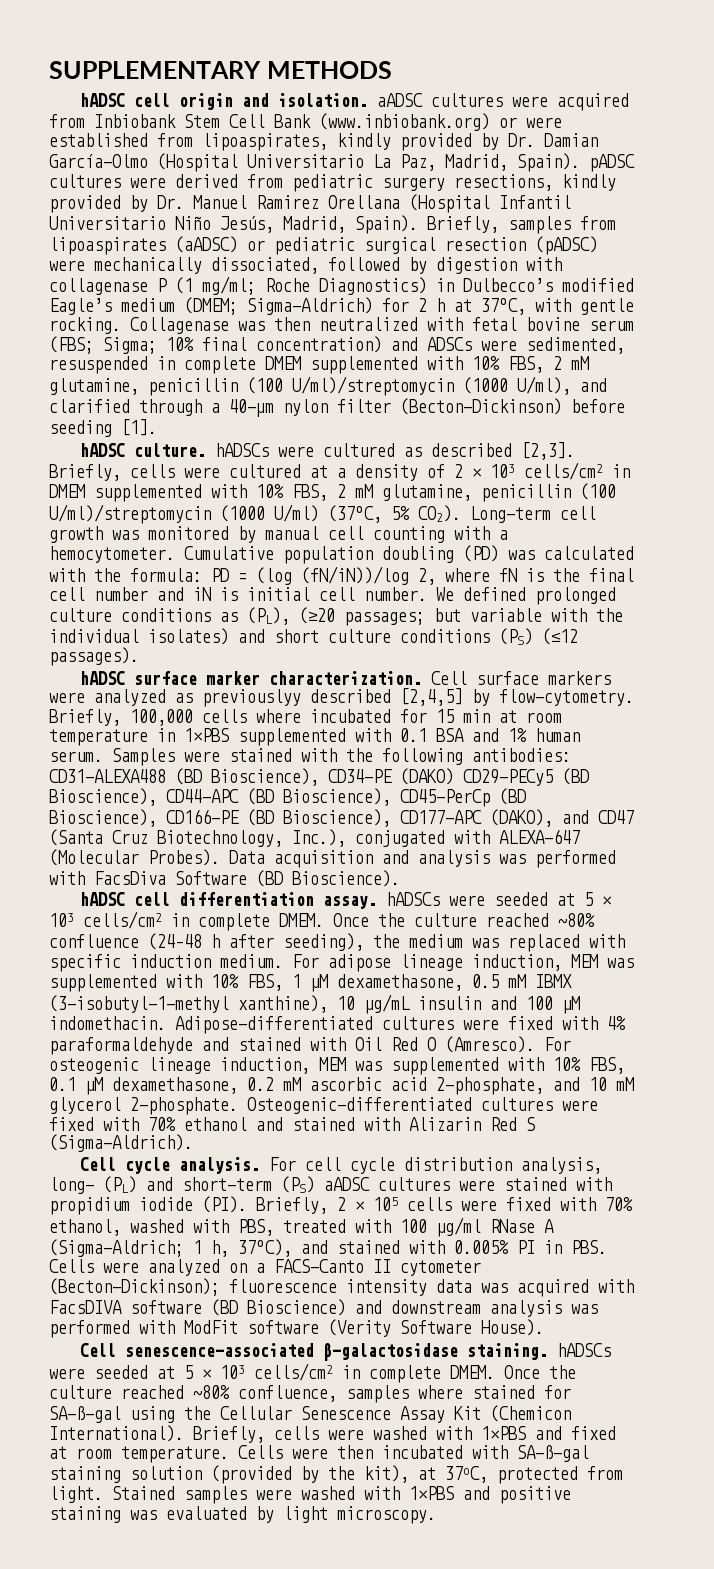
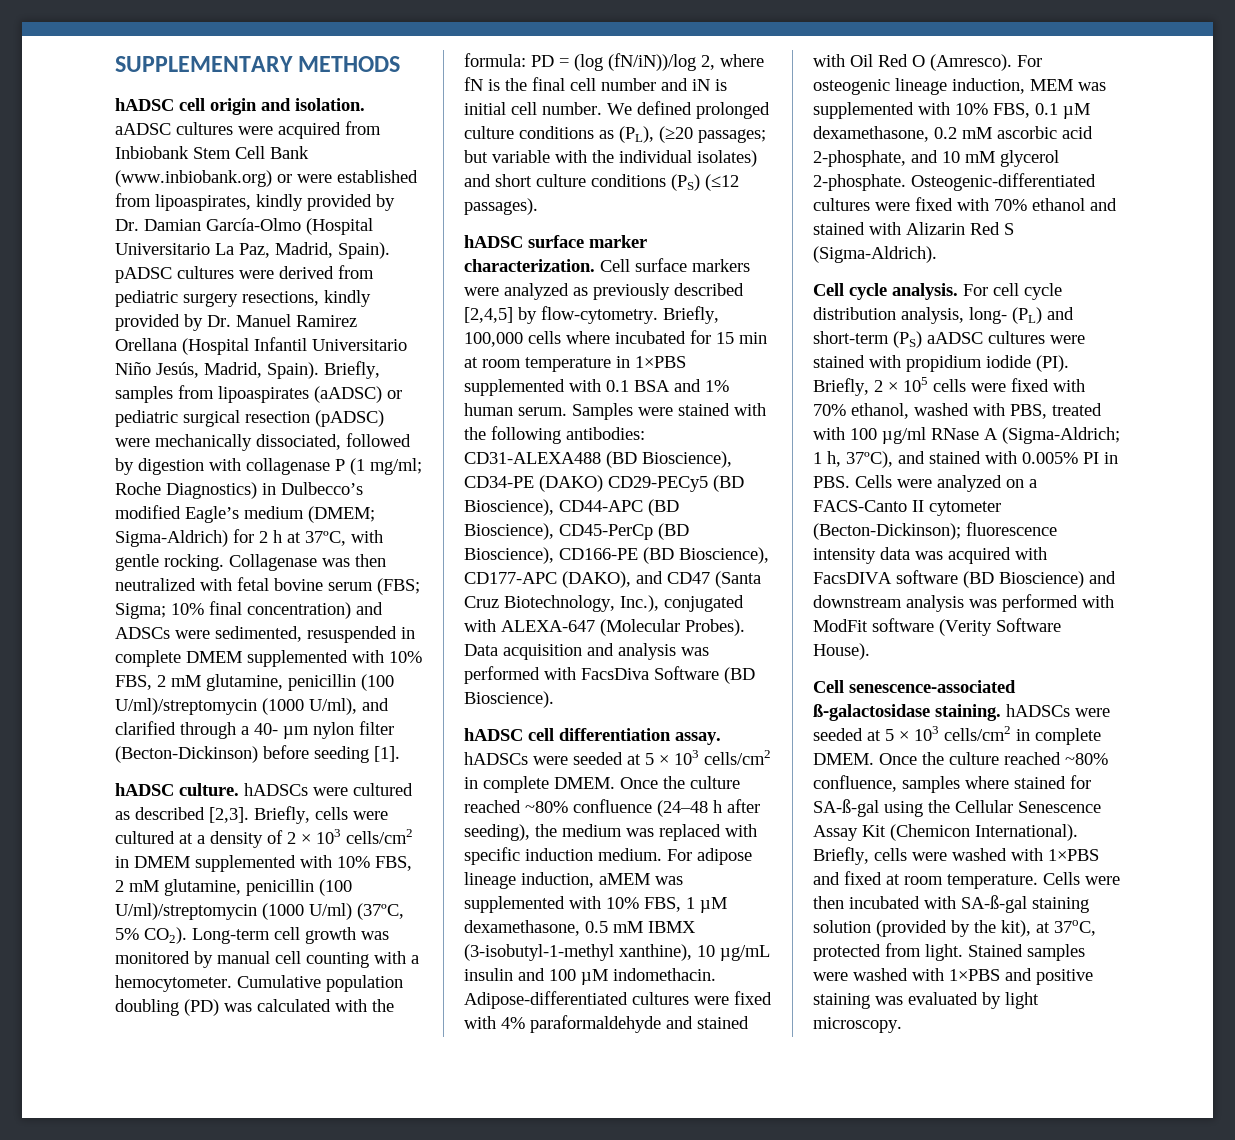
- Collagenase was then neutralized with fetal bovine serum (FBS; Sigma; 10% final concentration) and ADSCs were sedimented, resuspended in complete DMEM supplemented with 10% FBS, 2 mM glutamine, penicillin (100 U/ml)/streptomycin (1000 U/ml), and clarified through a 40-μm nylon filter (Becton-Dickinson) before seeding [1].
+ Collagenase was then neutralized with fetal bovine serum (FBS; Sigma; 10% final concentration) and ADSCs were sedimented, resuspended in complete DMEM supplemented with 10% FBS, 2 mM glutamine, penicillin (100 U/ml)/streptomycin (1000 U/ml), and clarified through a 40- µm nylon filter (Becton-Dickinson) before seeding [1].
- Cell surface markers were analyzed as previouslyy described [2,4,5] by flow-cytometry.
+ Cell surface markers were analyzed as previously described [2,4,5] by flow-cytometry.
- For adipose lineage induction, MEM was supplemented with 10% FBS, 1 µM dexamethasone, 0.5 mM IBMX (3-isobutyl-1-methyl xanthine), 10 µg/mL insulin and 100 µM indomethacin.
+ For adipose lineage induction, aMEM was supplemented with 10% FBS, 1 µM dexamethasone, 0.5 mM IBMX (3-isobutyl-1-methyl xanthine), 10 µg/mL insulin and 100 µM indomethacin.
- Cell senescence-associated β-galactosidase staining. hADSCs were seeded at 5 × 103 cells/cm2 in complete DMEM.
+ Cell senescence-associated ß-galactosidase staining. hADSCs were seeded at 5 × 103 cells/cm2 in complete DMEM.

